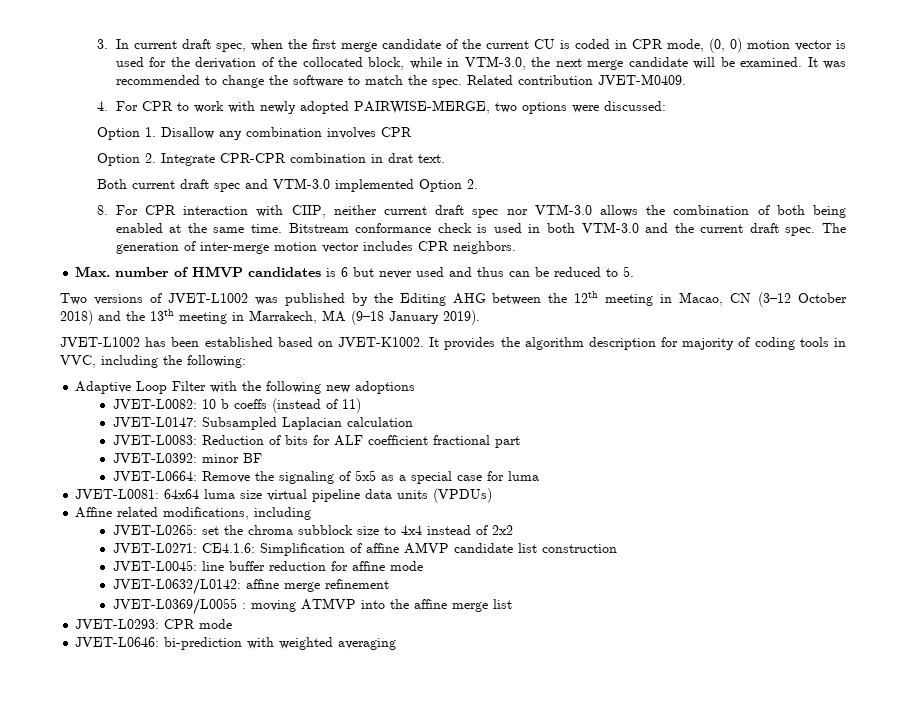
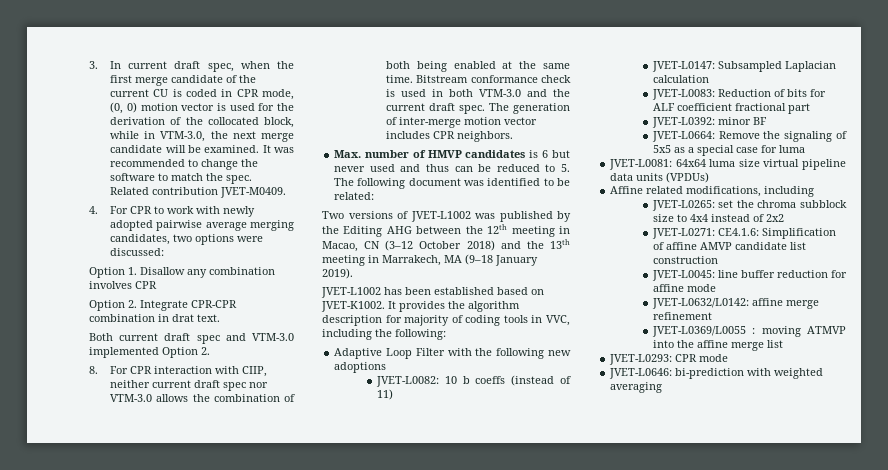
- 4. For CPR to work with newly adopted PAIRWISE-MERGE, two options were discussed:
+ 4. For CPR to work with newly adopted pairwise average merging candidates, two options were discussed:
- Max. number of HMVP candidates is 6 but never used and thus can be reduced to 5.
+ Max. number of HMVP candidates is 6 but never used and thus can be reduced to 5. The following document was identified to be related:

